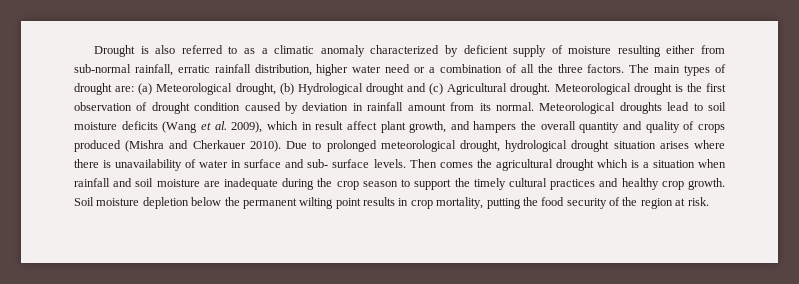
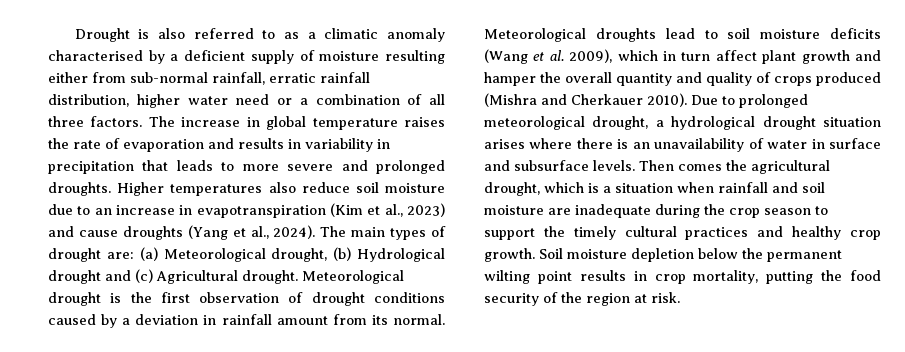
- Drought is also referred to as a climatic anomaly characterized by deficient supply of moisture resulting either from sub-normal rainfall, erratic rainfall distribution, higher water need or a combination of all the three factors.
+ Drought is also referred to as a climatic anomaly characterised by a deficient supply of moisture resulting either from sub-normal rainfall, erratic rainfall distribution, higher water need or a combination of all three factors.
- The main types of drought are: (a) Meteorological drought, (b) Hydrological drought and (c) Agricultural drought.
+ The increase in global temperature raises the rate of evaporation and results in variability in precipitation that leads to more severe and prolonged droughts. Higher temperatures also reduce soil moisture due to an increase in evapotranspiration (Kim et al., 2023) and cause droughts (Yang et al., 2024). The main types of drought are: (a) Meteorological drought, (b) Hydrological drought and (c) Agricultural drought.
- Meteorological drought is the first observation of drought condition caused by deviation in rainfall amount from its normal.
+ Meteorological drought is the first observation of drought conditions caused by a deviation in rainfall amount from its normal.
- Meteorological droughts lead to soil moisture deficits (Wang et al. 2009), which in result affect plant growth, and hampers the overall quantity and quality of crops produced (Mishra and Cherkauer 2010).
+ Meteorological droughts lead to soil moisture deficits (Wang et al. 2009), which in turn affect plant growth and hamper the overall quantity and quality of crops produced (Mishra and Cherkauer 2010).
- Due to prolonged meteorological drought, hydrological drought situation arises where there is unavailability of water in surface and sub- surface levels.
+ Due to prolonged meteorological drought, a hydrological drought situation arises where there is an unavailability of water in surface and subsurface levels.
- Then comes the agricultural drought which is a situation when rainfall and soil moisture are inadequate during the crop season to support the timely cultural practices and healthy crop growth.
+ Then comes the agricultural drought, which is a situation when rainfall and soil moisture are inadequate during the crop season to support the timely cultural practices and healthy crop growth.

